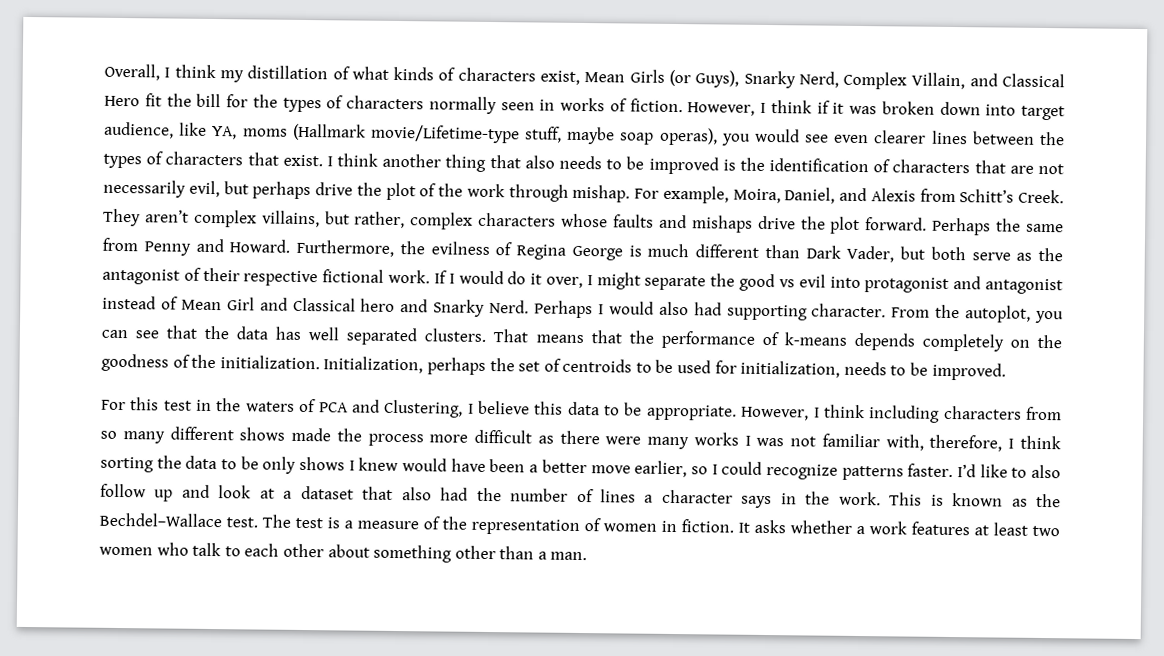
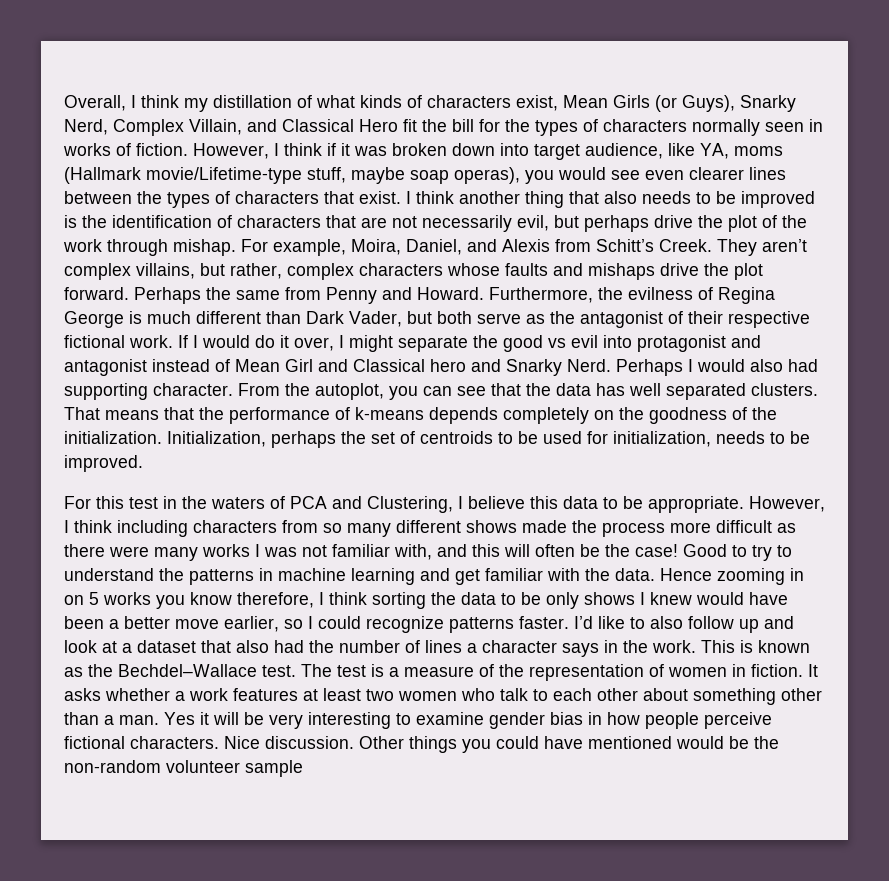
- However, I think including characters from so many different shows made the process more difficult as there were many works I was not familiar with, therefore, I think sorting the data to be only shows I knew would have been a better move earlier, so I could recognize patterns faster.
+ However, I think including characters from so many different shows made the process more difficult as there were many works I was not familiar with, and this will often be the case! Good to try to understand the patterns in machine learning and get familiar with the data. Hence zooming in on 5 works you know therefore, I think sorting the data to be only shows I knew would have been a better move earlier, so I could recognize patterns faster.
+ Yes it will be very interesting to examine gender bias in how people perceive fictional characters. Nice discussion. Other things you could have mentioned would be the non-random volunteer sample

